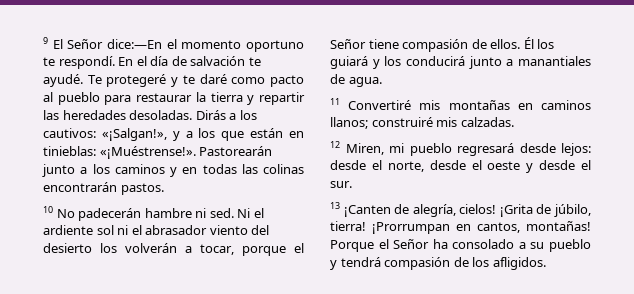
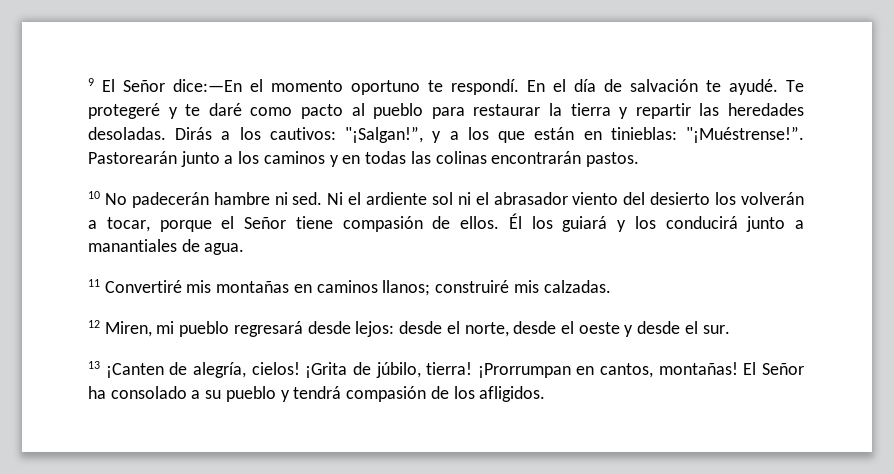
- Dirás a los cautivos: «¡Salgan!», y a los que están en tinieblas: «¡Muéstrense!».
+ Dirás a los cautivos: "¡Salgan!”, y a los que están en tinieblas: "¡Muéstrense!”.
- Porque el Señor ha consolado a su pueblo y tendrá compasión de los afligidos.
+ El Señor ha consolado a su pueblo y tendrá compasión de los afligidos.

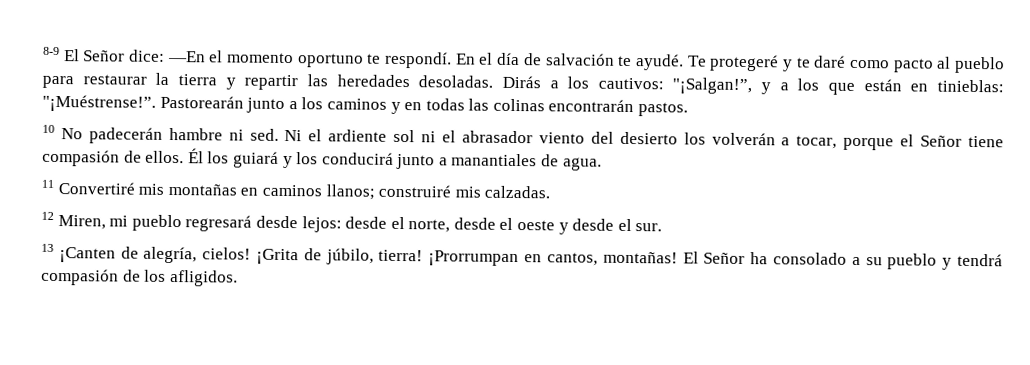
- 9 El Señor dice:—En el momento oportuno te respondí.
+ 8-9 El Señor dice: —En el momento oportuno te respondí.

